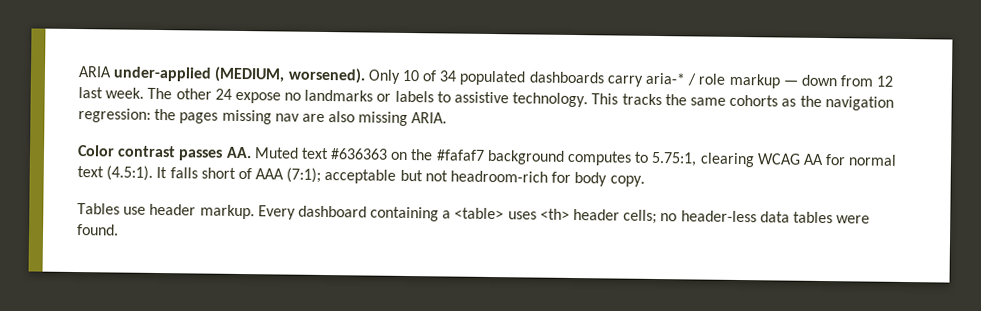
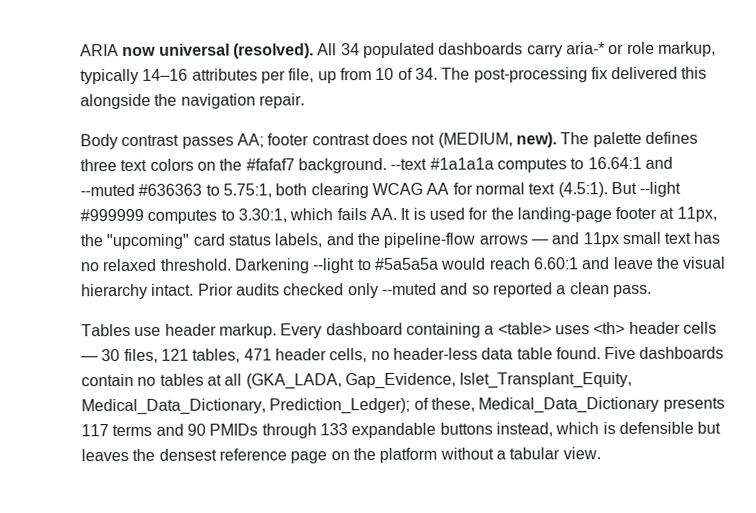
- ARIA under-applied (MEDIUM, worsened). Only 10 of 34 populated dashboards carry aria-* / role markup — down from 12 last week. The other 24 expose no landmarks or labels to assistive technology. This tracks the same cohorts as the navigation regression: the pages missing nav are also missing ARIA.
- Color contrast passes AA. Muted text #636363 on the #fafaf7 background computes to 5.75:1, clearing WCAG AA for normal text (4.5:1). It falls short of AAA (7:1); acceptable but not headroom-rich for body copy.
+ ARIA now universal (resolved). All 34 populated dashboards carry aria-* or role markup, typically 14–16 attributes per file, up from 10 of 34. The post-processing fix delivered this alongside the navigation repair.
+ Body contrast passes AA; footer contrast does not (MEDIUM, new). The palette defines three text colors on the #fafaf7 background. --text #1a1a1a computes to 16.64:1 and --muted #636363 to 5.75:1, both clearing WCAG AA for normal text (4.5:1). But --light #999999 computes to 3.30:1, which fails AA. It is used for the landing-page footer at 11px, the "upcoming" card status labels, and the pipeline-flow arrows — and 11px small text has no relaxed threshold. Darkening --light to #5a5a5a would reach 6.60:1 and leave the visual hierarchy intact. Prior audits checked only --muted and so reported a clean pass.
- Every dashboard containing a <table> uses <th> header cells; no header-less data tables were found.
+ Every dashboard containing a <table> uses <th> header cells — 30 files, 121 tables, 471 header cells, no header-less data table found. Five dashboards contain no tables at all (GKA_LADA, Gap_Evidence, Islet_Transplant_Equity, Medical_Data_Dictionary, Prediction_Ledger); of these, Medical_Data_Dictionary presents 117 terms and 90 PMIDs through 133 expandable buttons instead, which is defensible but leaves the densest reference page on the platform without a tabular view.

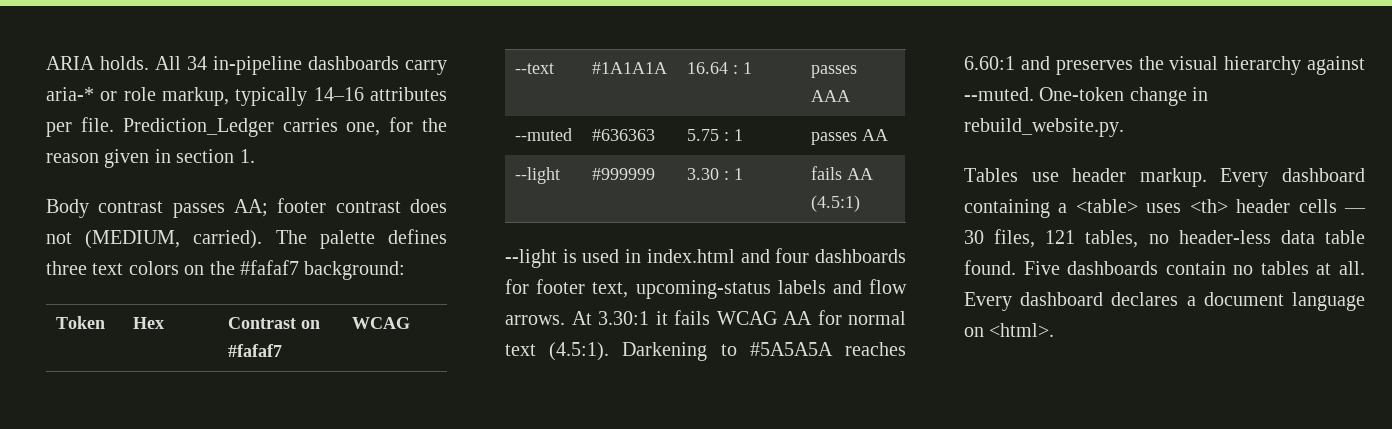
- ARIA now universal (resolved).
+ ARIA holds.
- All 34 populated dashboards carry aria-* or role markup, typically 14–16 attributes per file, up from 10 of 34. The post-processing fix delivered this alongside the navigation repair.
+ All 34 in-pipeline dashboards carry aria-* or role markup, typically 14–16 attributes per file. Prediction_Ledger carries one, for the reason given in section 1.
- Body contrast passes AA; footer contrast does not (MEDIUM, new).
+ Body contrast passes AA; footer contrast does not (MEDIUM, carried).
- The palette defines three text colors on the #fafaf7 background. --text #1a1a1a computes to 16.64:1 and --muted #636363 to 5.75:1, both clearing WCAG AA for normal text (4.5:1). But --light #999999 computes to 3.30:1, which fails AA. It is used for the landing-page footer at 11px, the "upcoming" card status labels, and the pipeline-flow arrows — and 11px small text has no relaxed threshold. Darkening --light to #5a5a5a would reach 6.60:1 and leave the visual hierarchy intact. Prior audits checked only --muted and so reported a clean pass.
+ The palette defines three text colors on the #fafaf7 background:
+ Token | Hex | Contrast on #fafaf7 | WCAG
+ --text | #1A1A1A | 16.64 : 1 | passes AAA
+ --muted | #636363 | 5.75 : 1 | passes AA
+ --light | #999999 | 3.30 : 1 | fails AA (4.5:1)
+ --light is used in index.html and four dashboards for footer text, upcoming-status labels and flow arrows. At 3.30:1 it fails WCAG AA for normal text (4.5:1). Darkening to #5A5A5A reaches 6.60:1 and preserves the visual hierarchy against --muted. One-token change in rebuild_website.py.
- Every dashboard containing a <table> uses <th> header cells — 30 files, 121 tables, 471 header cells, no header-less data table found.
+ Every dashboard containing a <table> uses <th> header cells — 30 files, 121 tables, no header-less data table found.
- Five dashboards contain no tables at all (GKA_LADA, Gap_Evidence, Islet_Transplant_Equity, Medical_Data_Dictionary, Prediction_Ledger); of these, Medical_Data_Dictionary presents 117 terms and 90 PMIDs through 133 expandable buttons instead, which is defensible but leaves the densest reference page on the platform without a tabular view.
+ Five dashboards contain no tables at all. Every dashboard declares a document language on <html>.

